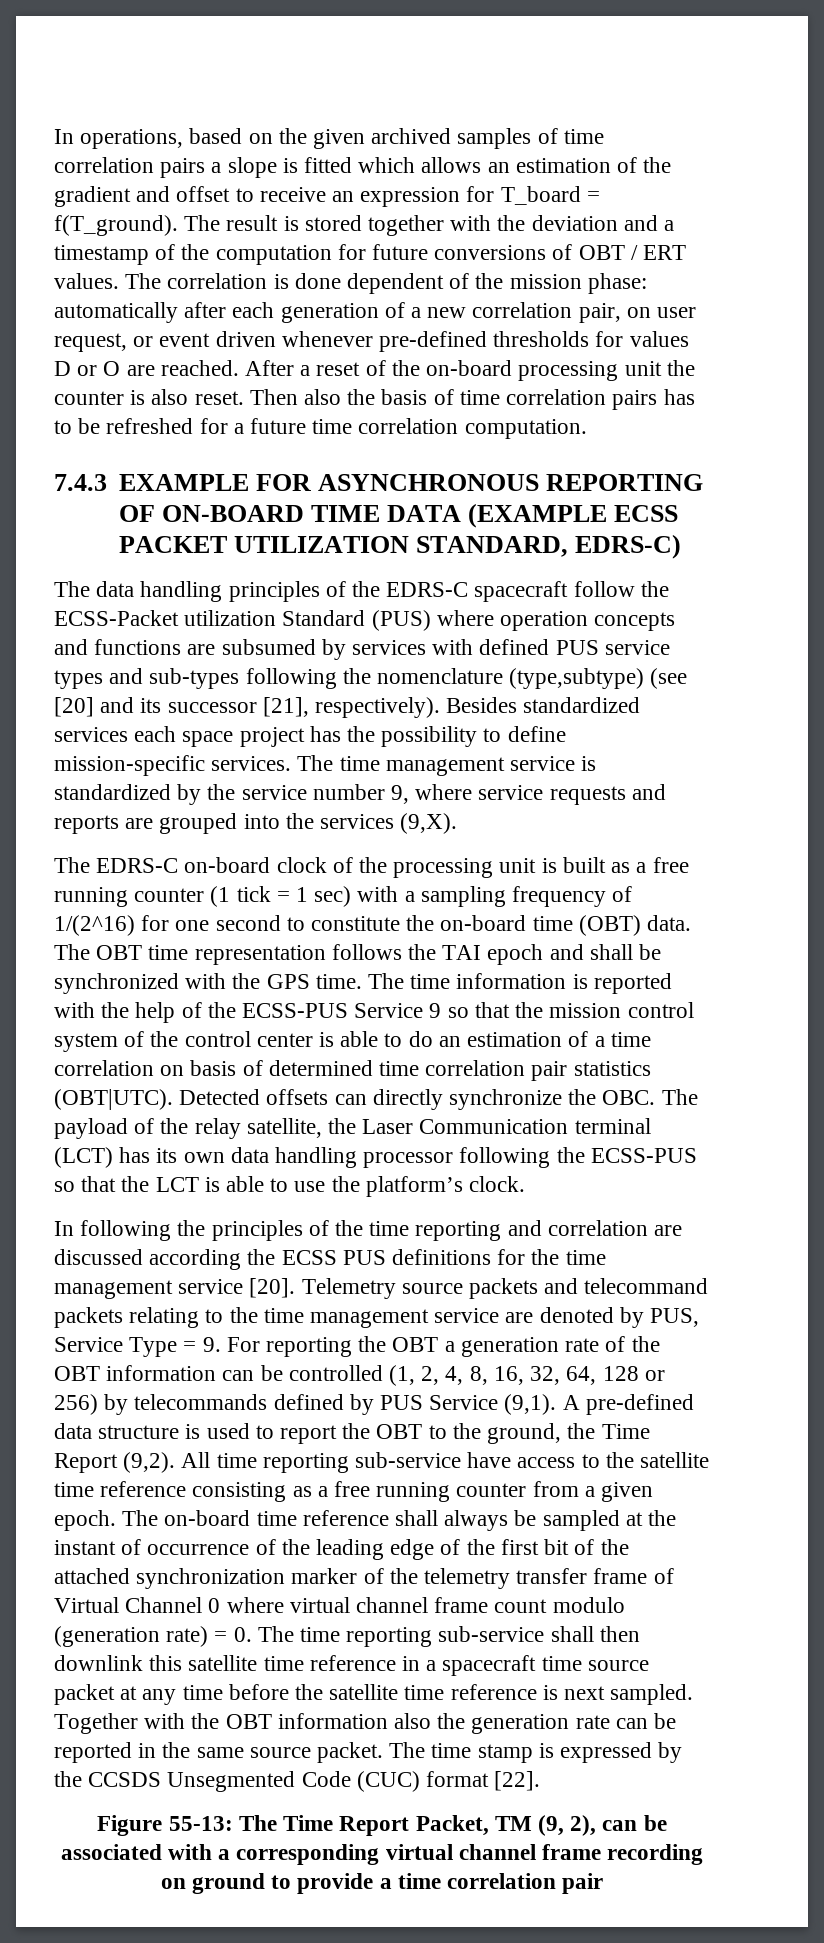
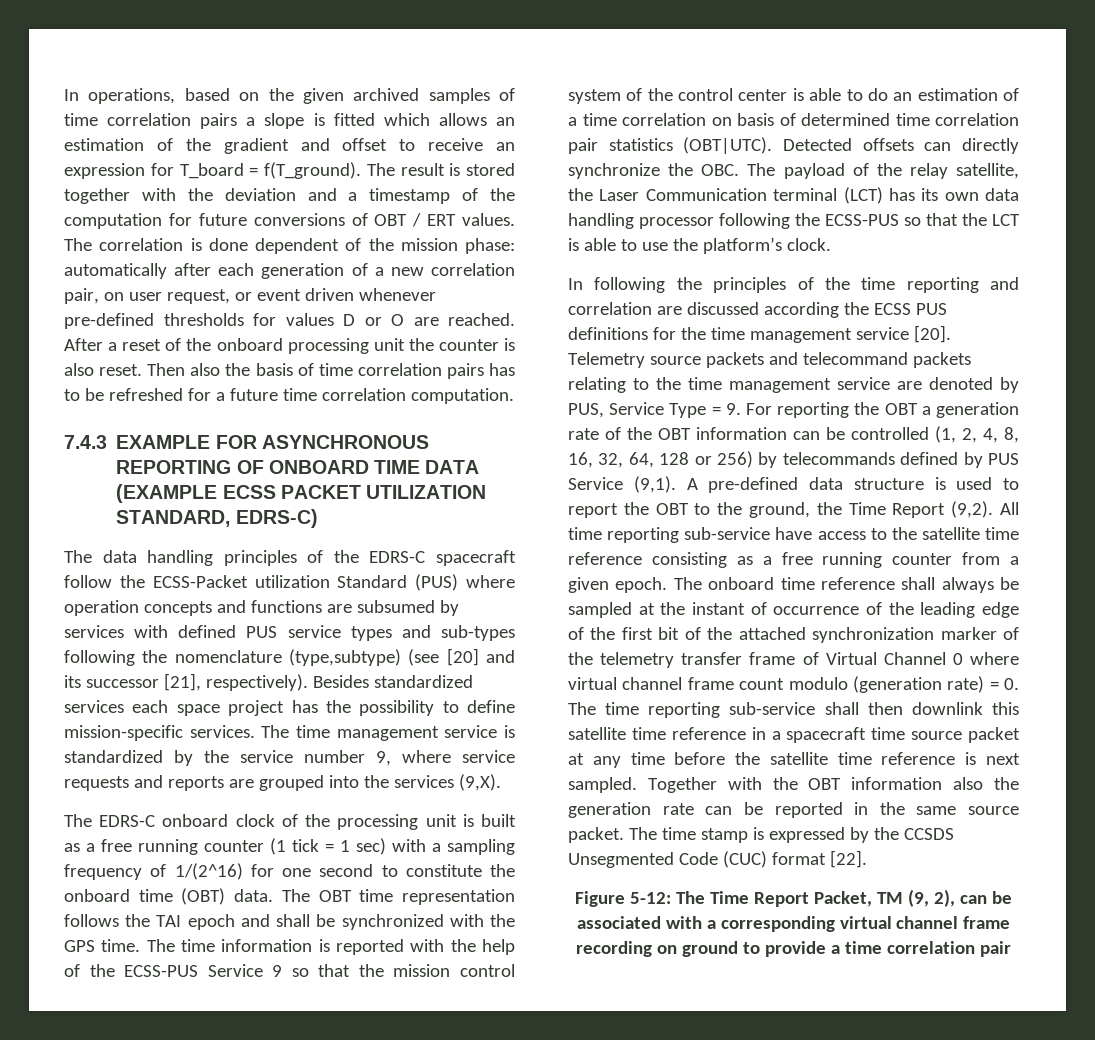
- After a reset of the on-board processing unit the counter is also reset.
+ After a reset of the onboard processing unit the counter is also reset.
- 7.4.3 EXAMPLE FOR ASYNCHRONOUS REPORTING OF ON-BOARD TIME DATA (EXAMPLE ECSS PACKET UTILIZATION STANDARD, EDRS-C)
+ 7.4.3 EXAMPLE FOR ASYNCHRONOUS REPORTING OF ONBOARD TIME DATA (EXAMPLE ECSS PACKET UTILIZATION STANDARD, EDRS-C)
- The EDRS-C on-board clock of the processing unit is built as a free running counter (1 tick = 1 sec) with a sampling frequency of 1/(2^16) for one second to constitute the on-board time (OBT) data.
+ The EDRS-C onboard clock of the processing unit is built as a free running counter (1 tick = 1 sec) with a sampling frequency of 1/(2^16) for one second to constitute the onboard time (OBT) data.
- The on-board time reference shall always be sampled at the instant of occurrence of the leading edge of the first bit of the attached synchronization marker of the telemetry transfer frame of Virtual Channel 0 where virtual channel frame count modulo (generation rate) = 0. The time reporting sub-service shall then downlink this satellite time reference in a spacecraft time source packet at any time before the satellite time reference is next sampled.
+ The onboard time reference shall always be sampled at the instant of occurrence of the leading edge of the first bit of the attached synchronization marker of the telemetry transfer frame of Virtual Channel 0 where virtual channel frame count modulo (generation rate) = 0. The time reporting sub-service shall then downlink this satellite time reference in a spacecraft time source packet at any time before the satellite time reference is next sampled.
- Figure 55-13: The Time Report Packet, TM (9, 2), can be associated with a corresponding virtual channel frame recording on ground to provide a time correlation pair
+ Figure 5-12: The Time Report Packet, TM (9, 2), can be associated with a corresponding virtual channel frame recording on ground to provide a time correlation pair

